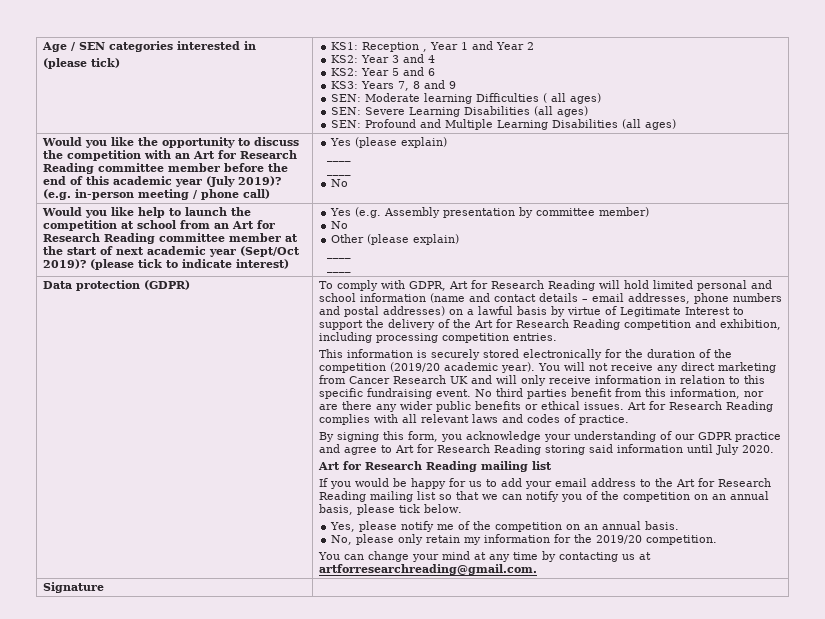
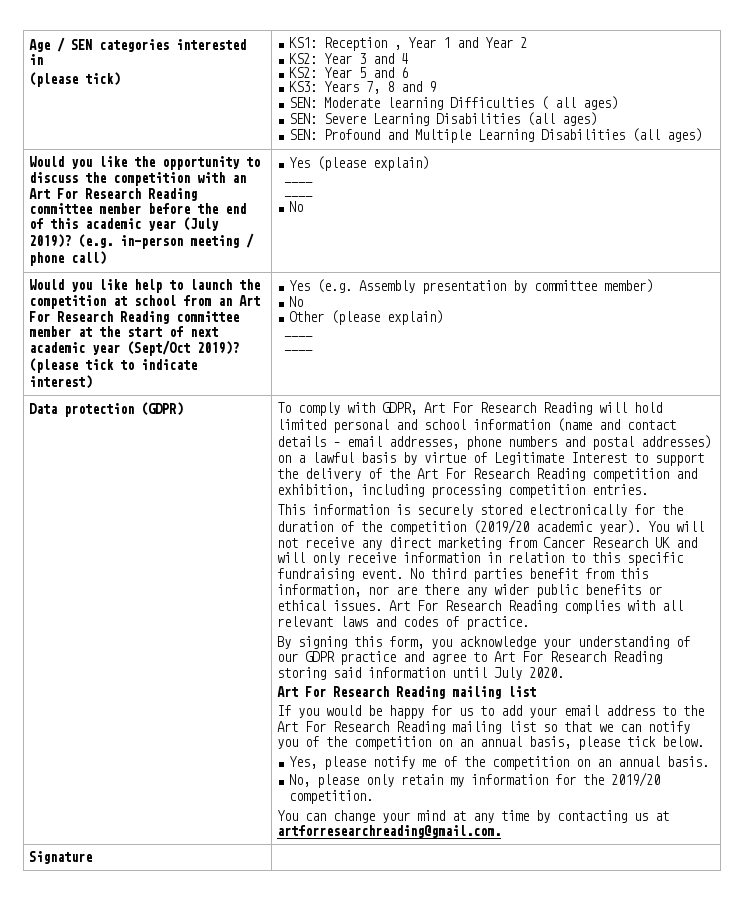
- Would you like the opportunity to discuss the competition with an Art for Research Reading committee member before the end of this academic year (July 2019)? (e.g. in-person meeting / phone call) | Yes (please explain)
+ Would you like the opportunity to discuss the competition with an Art For Research Reading committee member before the end of this academic year (July 2019)? (e.g. in-person meeting / phone call) | Yes (please explain)
- Would you like help to launch the competition at school from an Art for Research Reading committee member at the start of next academic year (Sept/Oct 2019)?
+ Would you like help to launch the competition at school from an Art For Research Reading committee member at the start of next academic year (Sept/Oct 2019)?
- To comply with GDPR, Art for Research Reading will hold limited personal and school information (name and contact details – email addresses, phone numbers and postal addresses) on a lawful basis by virtue of Legitimate Interest to support the delivery of the Art for Research Reading competition and exhibition, including processing competition entries.
+ To comply with GDPR, Art For Research Reading will hold limited personal and school information (name and contact details – email addresses, phone numbers and postal addresses) on a lawful basis by virtue of Legitimate Interest to support the delivery of the Art For Research Reading competition and exhibition, including processing competition entries.
- Art for Research Reading complies with all relevant laws and codes of practice.
+ Art For Research Reading complies with all relevant laws and codes of practice.
- By signing this form, you acknowledge your understanding of our GDPR practice and agree to Art for Research Reading storing said information until July 2020.
- Art for Research Reading mailing list
+ By signing this form, you acknowledge your understanding of our GDPR practice and agree to Art For Research Reading storing said information until July 2020.
+ Art For Research Reading mailing list
- If you would be happy for us to add your email address to the Art for Research Reading mailing list so that we can notify you of the competition on an annual basis, please tick below.
+ If you would be happy for us to add your email address to the Art For Research Reading mailing list so that we can notify you of the competition on an annual basis, please tick below.

